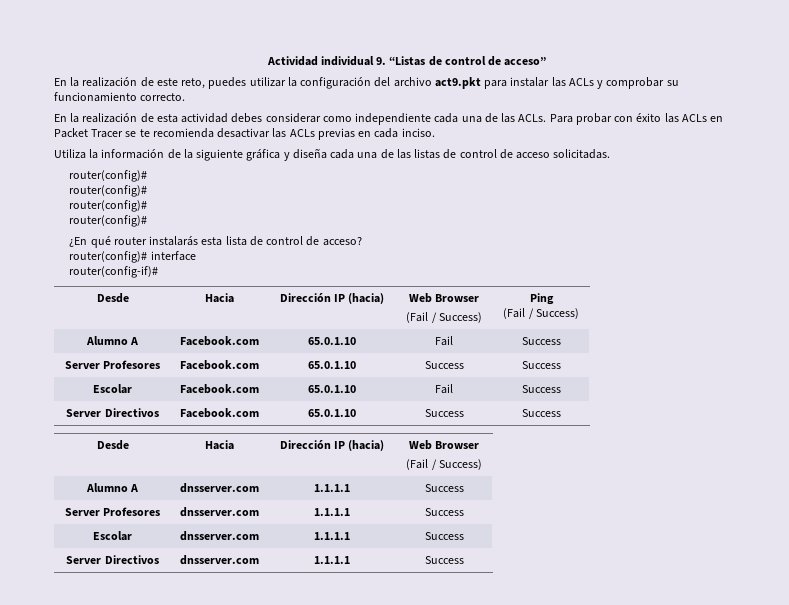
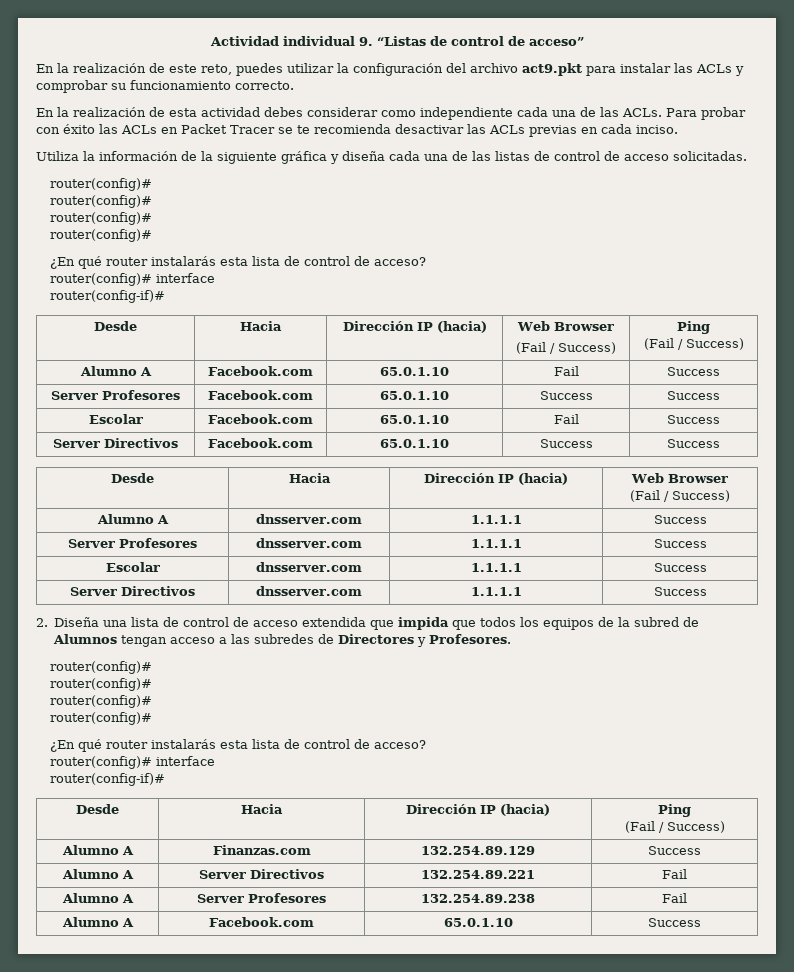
+ 2. Diseña una lista de control de acceso extendida que impida que todos los equipos de la subred de Alumnos tengan acceso a las subredes de Directores y Profesores.
+ router(config)#
+ router(config)#
+ router(config)#
+ router(config)#
+ ¿En qué router instalarás esta lista de control de acceso?
+ router(config)# interface
+ router(config-if)#
+ Desde | Hacia | Dirección IP (hacia) | Ping
+ (Fail / Success)
+ Alumno A | Finanzas.com | 132.254.89.129 | Success
+ Alumno A | Server Directivos | 132.254.89.221 | Fail
+ Alumno A | Server Profesores | 132.254.89.238 | Fail
+ Alumno A | Facebook.com | 65.0.1.10 | Success

